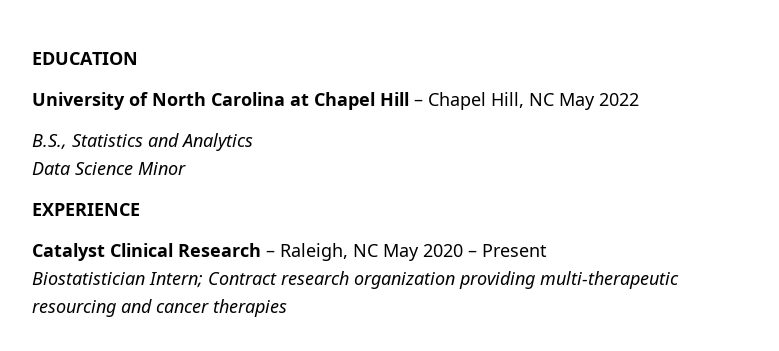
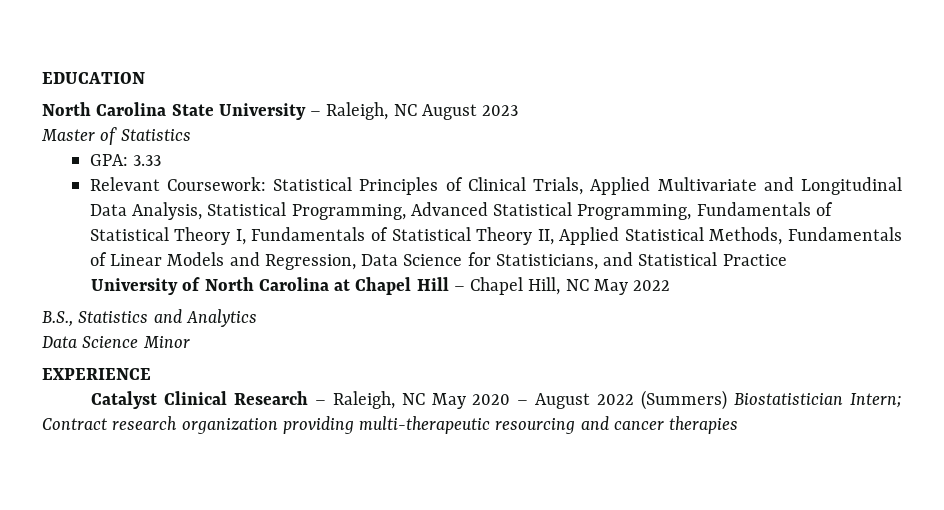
+ North Carolina State University – Raleigh, NC August 2023
+ Master of Statistics
+ GPA: 3.33
+ Relevant Coursework: Statistical Principles of Clinical Trials, Applied Multivariate and Longitudinal Data Analysis, Statistical Programming, Advanced Statistical Programming, Fundamentals of Statistical Theory I, Fundamentals of Statistical Theory II, Applied Statistical Methods, Fundamentals of Linear Models and Regression, Data Science for Statisticians, and Statistical Practice
- Catalyst Clinical Research – Raleigh, NC May 2020 – Present
- Biostatistician Intern; Contract research organization providing multi-therapeutic resourcing and cancer therapies
+ Catalyst Clinical Research – Raleigh, NC May 2020 – August 2022 (Summers) Biostatistician Intern; Contract research organization providing multi-therapeutic resourcing and cancer therapies

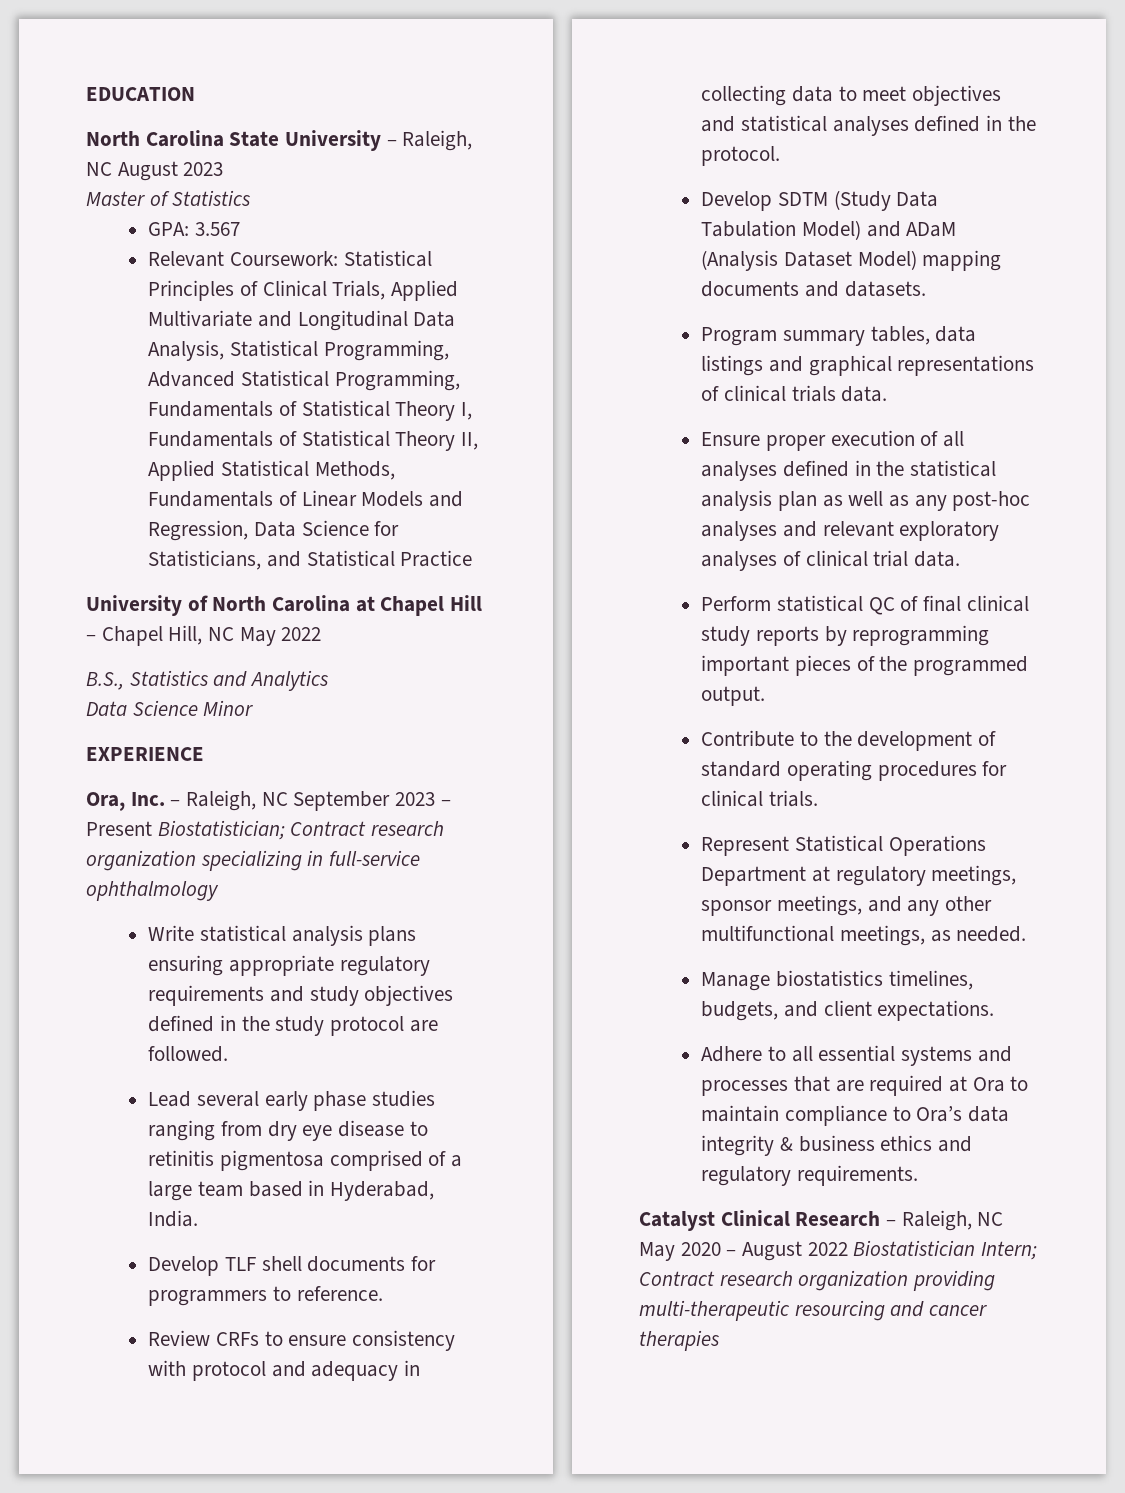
- GPA: 3.33
+ GPA: 3.567
+ Ora, Inc. – Raleigh, NC September 2023 – Present Biostatistician; Contract research organization specializing in full-service ophthalmology
+ Write statistical analysis plans ensuring appropriate regulatory requirements and study objectives defined in the study protocol are followed.
+ Lead several early phase studies ranging from dry eye disease to retinitis pigmentosa comprised of a large team based in Hyderabad, India.
+ Develop TLF shell documents for programmers to reference.
+ Review CRFs to ensure consistency with protocol and adequacy in collecting data to meet objectives and statistical analyses defined in the protocol.
+ Develop SDTM (Study Data Tabulation Model) and ADaM (Analysis Dataset Model) mapping documents and datasets.
+ Program summary tables, data listings and graphical representations of clinical trials data.
+ Ensure proper execution of all analyses defined in the statistical analysis plan as well as any post-hoc analyses and relevant exploratory analyses of clinical trial data.
+ Perform statistical QC of final clinical study reports by reprogramming important pieces of the programmed output.
+ Contribute to the development of standard operating procedures for clinical trials.
+ Represent Statistical Operations Department at regulatory meetings, sponsor meetings, and any other multifunctional meetings, as needed.
+ Manage biostatistics timelines, budgets, and client expectations.
+ Adhere to all essential systems and processes that are required at Ora to maintain compliance to Ora’s data integrity & business ethics and regulatory requirements.
- Catalyst Clinical Research – Raleigh, NC May 2020 – August 2022 (Summers) Biostatistician Intern; Contract research organization providing multi-therapeutic resourcing and cancer therapies
+ Catalyst Clinical Research – Raleigh, NC May 2020 – August 2022 Biostatistician Intern; Contract research organization providing multi-therapeutic resourcing and cancer therapies

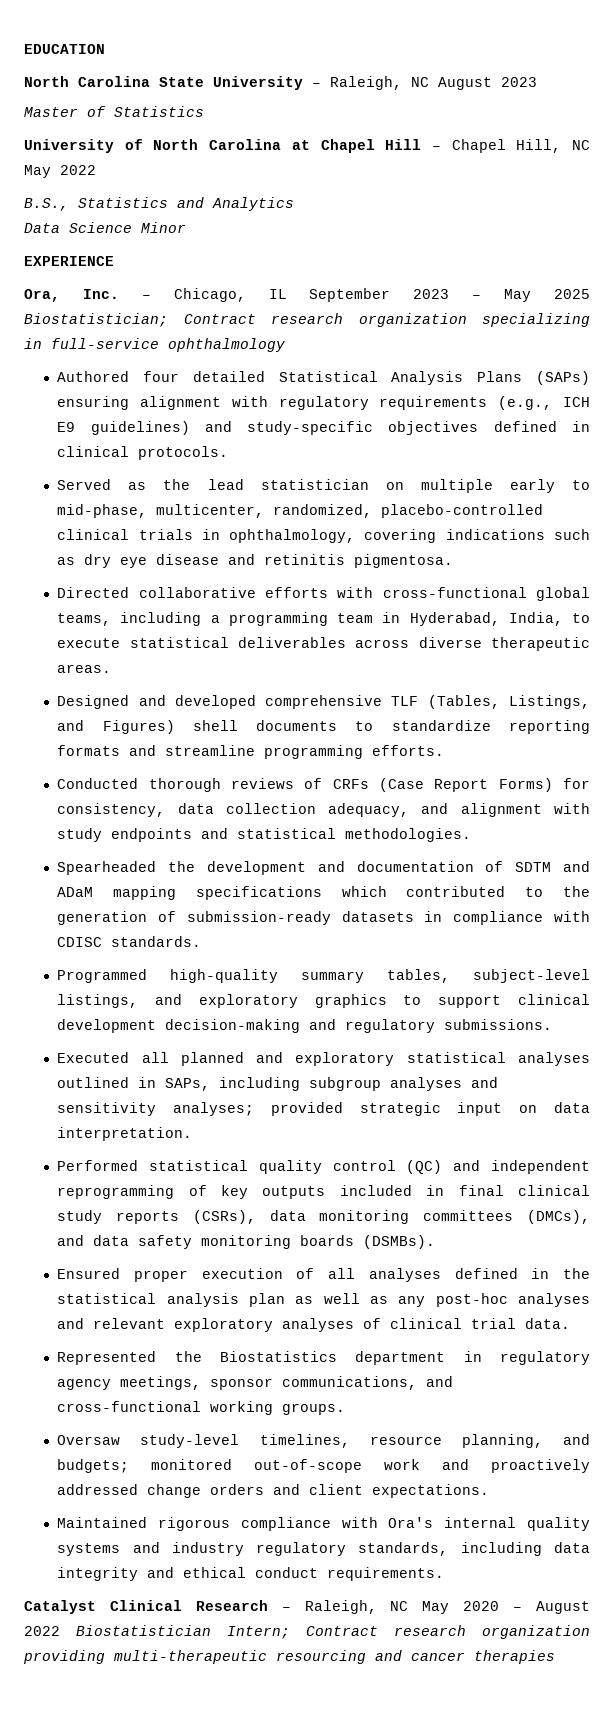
- GPA: 3.567
- Relevant Coursework: Statistical Principles of Clinical Trials, Applied Multivariate and Longitudinal Data Analysis, Statistical Programming, Advanced Statistical Programming, Fundamentals of Statistical Theory I, Fundamentals of Statistical Theory II, Applied Statistical Methods, Fundamentals of Linear Models and Regression, Data Science for Statisticians, and Statistical Practice
- Ora, Inc. – Raleigh, NC September 2023 – Present Biostatistician; Contract research organization specializing in full-service ophthalmology
+ Ora, Inc. – Chicago, IL September 2023 – May 2025 Biostatistician; Contract research organization specializing in full-service ophthalmology
- Write statistical analysis plans ensuring appropriate regulatory requirements and study objectives defined in the study protocol are followed.
- Lead several early phase studies ranging from dry eye disease to retinitis pigmentosa comprised of a large team based in Hyderabad, India.
- Develop TLF shell documents for programmers to reference.
- Review CRFs to ensure consistency with protocol and adequacy in collecting data to meet objectives and statistical analyses defined in the protocol.
- Develop SDTM (Study Data Tabulation Model) and ADaM (Analysis Dataset Model) mapping documents and datasets.
- Program summary tables, data listings and graphical representations of clinical trials data.
- Ensure proper execution of all analyses defined in the statistical analysis plan as well as any post-hoc analyses and relevant exploratory analyses of clinical trial data.
+ Authored four detailed Statistical Analysis Plans (SAPs) ensuring alignment with regulatory requirements (e.g., ICH E9 guidelines) and study-specific objectives defined in clinical protocols.
+ Served as the lead statistician on multiple early to mid-phase, multicenter, randomized, placebo-controlled clinical trials in ophthalmology, covering indications such as dry eye disease and retinitis pigmentosa.
+ Directed collaborative efforts with cross-functional global teams, including a programming team in Hyderabad, India, to execute statistical deliverables across diverse therapeutic areas.
+ Designed and developed comprehensive TLF (Tables, Listings, and Figures) shell documents to standardize reporting formats and streamline programming efforts.
+ Conducted thorough reviews of CRFs (Case Report Forms) for consistency, data collection adequacy, and alignment with study endpoints and statistical methodologies.
+ Spearheaded the development and documentation of SDTM and ADaM mapping specifications which contributed to the generation of submission-ready datasets in compliance with CDISC standards.
+ Programmed high-quality summary tables, subject-level listings, and exploratory graphics to support clinical development decision-making and regulatory submissions.
+ Executed all planned and exploratory statistical analyses outlined in SAPs, including subgroup analyses and sensitivity analyses; provided strategic input on data interpretation.
+ Performed statistical quality control (QC) and independent reprogramming of key outputs included in final clinical study reports (CSRs), data monitoring committees (DMCs), and data safety monitoring boards (DSMBs).
+ Ensured proper execution of all analyses defined in the statistical analysis plan as well as any post-hoc analyses and relevant exploratory analyses of clinical trial data.
- Perform statistical QC of final clinical study reports by reprogramming important pieces of the programmed output.
- Contribute to the development of standard operating procedures for clinical trials.
- Represent Statistical Operations Department at regulatory meetings, sponsor meetings, and any other multifunctional meetings, as needed.
- Manage biostatistics timelines, budgets, and client expectations.
- Adhere to all essential systems and processes that are required at Ora to maintain compliance to Ora’s data integrity & business ethics and regulatory requirements.
+ Represented the Biostatistics department in regulatory agency meetings, sponsor communications, and cross-functional working groups.
+ Oversaw study-level timelines, resource planning, and budgets; monitored out-of-scope work and proactively addressed change orders and client expectations.
+ Maintained rigorous compliance with Ora's internal quality systems and industry regulatory standards, including data integrity and ethical conduct requirements.

